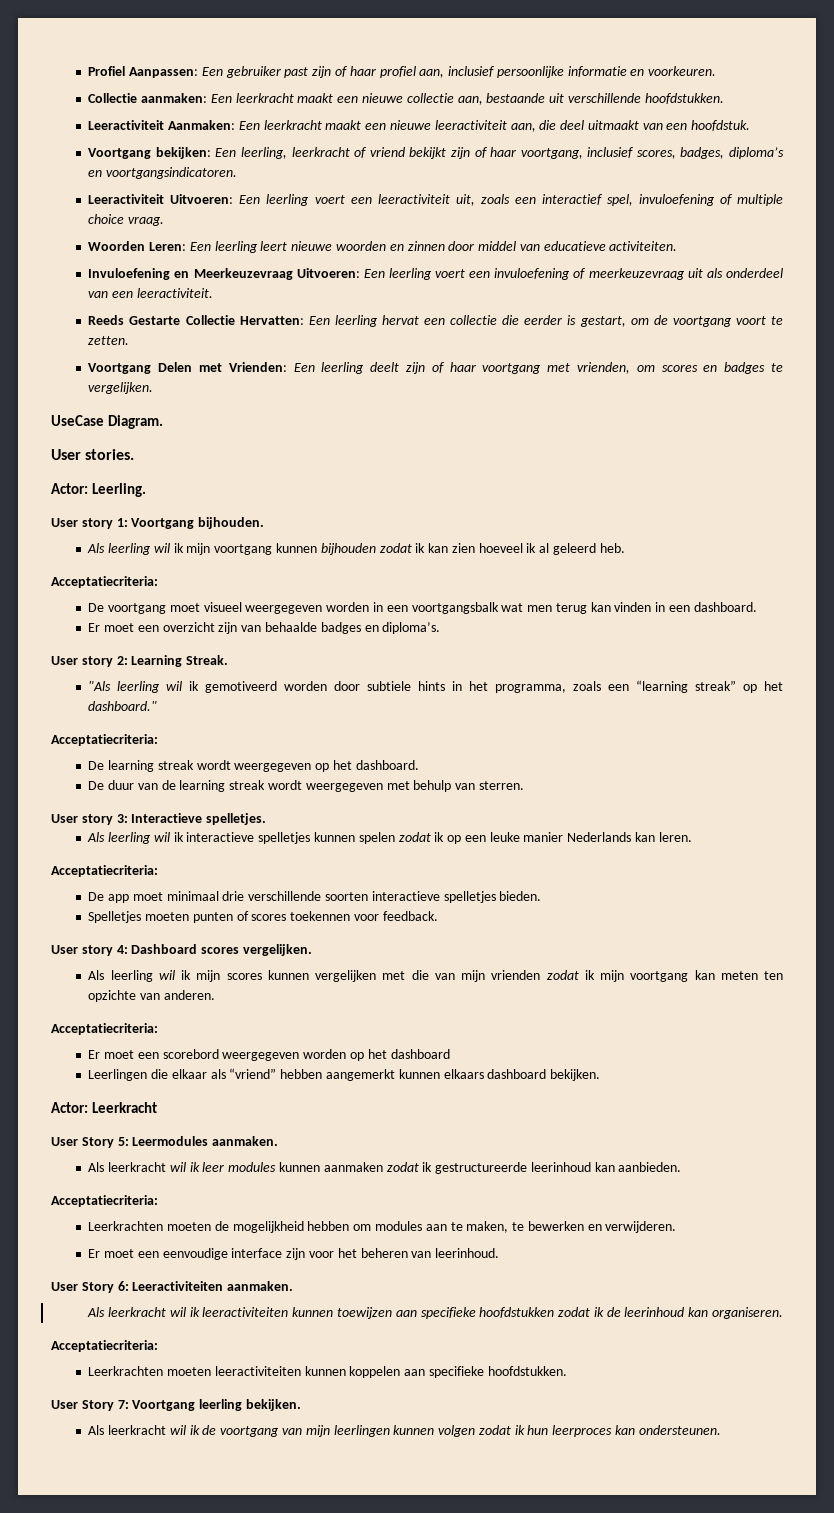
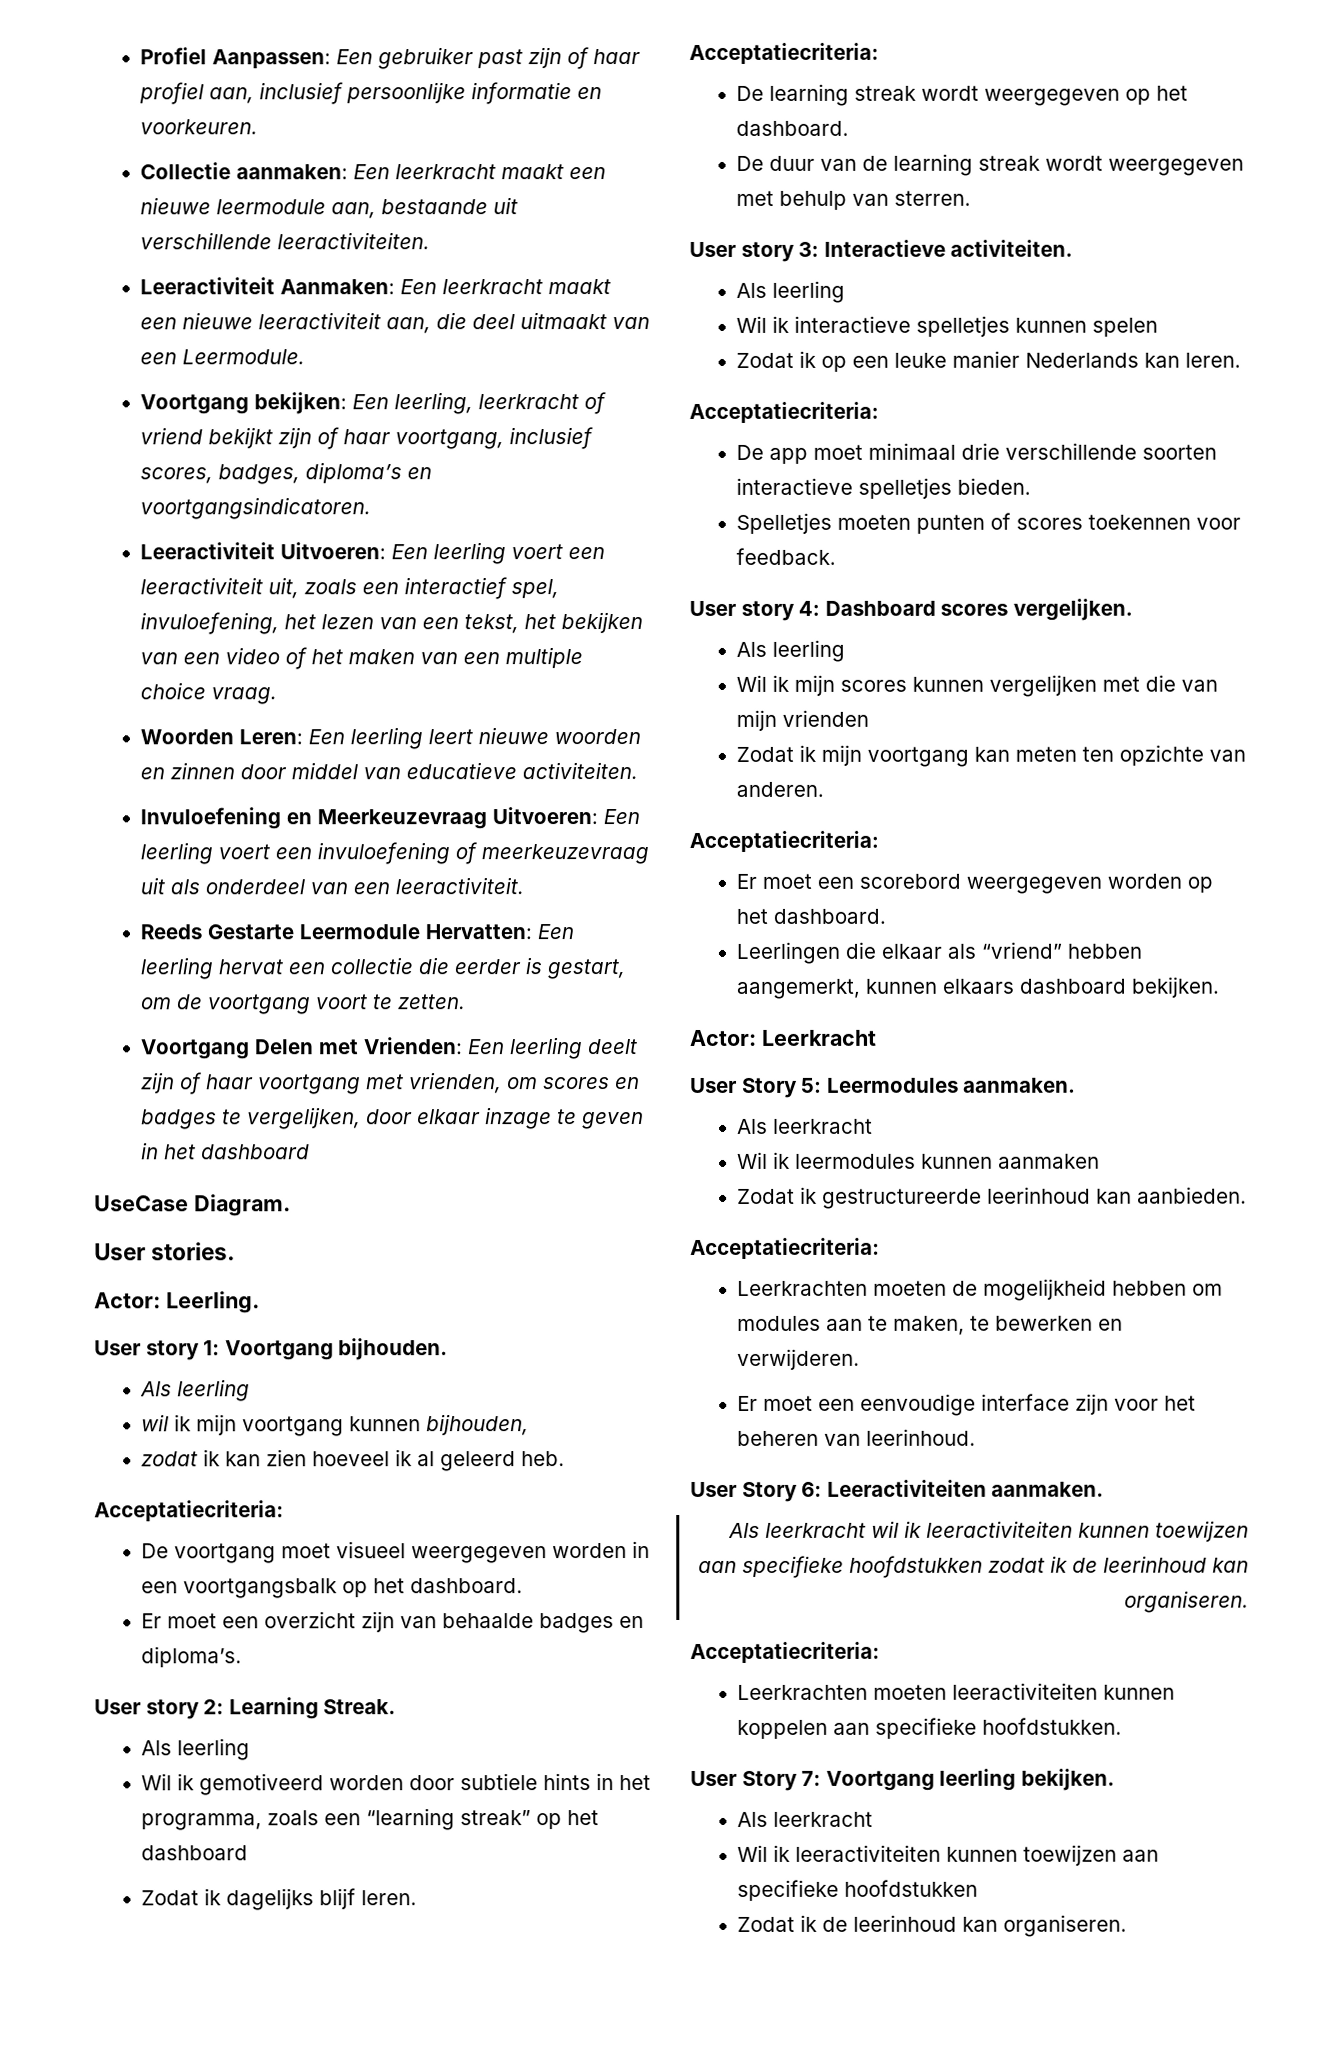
- Collectie aanmaken: Een leerkracht maakt een nieuwe collectie aan, bestaande uit verschillende hoofdstukken.
+ Collectie aanmaken: Een leerkracht maakt een nieuwe leermodule aan, bestaande uit verschillende leeractiviteiten.
- Leeractiviteit Aanmaken: Een leerkracht maakt een nieuwe leeractiviteit aan, die deel uitmaakt van een hoofdstuk.
+ Leeractiviteit Aanmaken: Een leerkracht maakt een nieuwe leeractiviteit aan, die deel uitmaakt van een Leermodule.
- Leeractiviteit Uitvoeren: Een leerling voert een leeractiviteit uit, zoals een interactief spel, invuloefening of multiple choice vraag.
+ Leeractiviteit Uitvoeren: Een leerling voert een leeractiviteit uit, zoals een interactief spel, invuloefening, het lezen van een tekst, het bekijken van een video of het maken van een multiple choice vraag.
- Reeds Gestarte Collectie Hervatten: Een leerling hervat een collectie die eerder is gestart, om de voortgang voort te zetten.
+ Reeds Gestarte Leermodule Hervatten: Een leerling hervat een collectie die eerder is gestart, om de voortgang voort te zetten.
- Voortgang Delen met Vrienden: Een leerling deelt zijn of haar voortgang met vrienden, om scores en badges te vergelijken.
+ Voortgang Delen met Vrienden: Een leerling deelt zijn of haar voortgang met vrienden, om scores en badges te vergelijken, door elkaar inzage te geven in het dashboard
  User story 1: Voortgang bijhouden.
- Als leerling wil ik mijn voortgang kunnen bijhouden zodat ik kan zien hoeveel ik al geleerd heb.
+ Als leerling
+ wil ik mijn voortgang kunnen bijhouden,
+ zodat ik kan zien hoeveel ik al geleerd heb.
- De voortgang moet visueel weergegeven worden in een voortgangsbalk wat men terug kan vinden in een dashboard.
+ De voortgang moet visueel weergegeven worden in een voortgangsbalk op het dashboard.
  User story 2: Learning Streak.
- "Als leerling wil ik gemotiveerd worden door subtiele hints in het programma, zoals een “learning streak” op het dashboard."
+ Als leerling
+ Wil ik gemotiveerd worden door subtiele hints in het programma, zoals een “learning streak” op het dashboard
+ Zodat ik dagelijks blijf leren.
- User story 3: Interactieve spelletjes.
- Als leerling wil ik interactieve spelletjes kunnen spelen zodat ik op een leuke manier Nederlands kan leren.
+ User story 3: Interactieve activiteiten.
+ Als leerling
+ Wil ik interactieve spelletjes kunnen spelen
+ Zodat ik op een leuke manier Nederlands kan leren.
  User story 4: Dashboard scores vergelijken.
- Als leerling wil ik mijn scores kunnen vergelijken met die van mijn vrienden zodat ik mijn voortgang kan meten ten opzichte van anderen.
+ Als leerling
+ Wil ik mijn scores kunnen vergelijken met die van mijn vrienden
+ Zodat ik mijn voortgang kan meten ten opzichte van anderen.
- Er moet een scorebord weergegeven worden op het dashboard
+ Er moet een scorebord weergegeven worden op het dashboard.
- Leerlingen die elkaar als “vriend” hebben aangemerkt kunnen elkaars dashboard bekijken.
+ Leerlingen die elkaar als “vriend” hebben aangemerkt, kunnen elkaars dashboard bekijken.
  User Story 5: Leermodules aanmaken.
- Als leerkracht wil ik leer modules kunnen aanmaken zodat ik gestructureerde leerinhoud kan aanbieden.
+ Als leerkracht
+ Wil ik leermodules kunnen aanmaken
+ Zodat ik gestructureerde leerinhoud kan aanbieden.
  User Story 7: Voortgang leerling bekijken.
- Als leerkracht wil ik de voortgang van mijn leerlingen kunnen volgen zodat ik hun leerproces kan ondersteunen.
+ Als leerkracht
+ Wil ik leeractiviteiten kunnen toewijzen aan specifieke hoofdstukken
+ Zodat ik de leerinhoud kan organiseren.

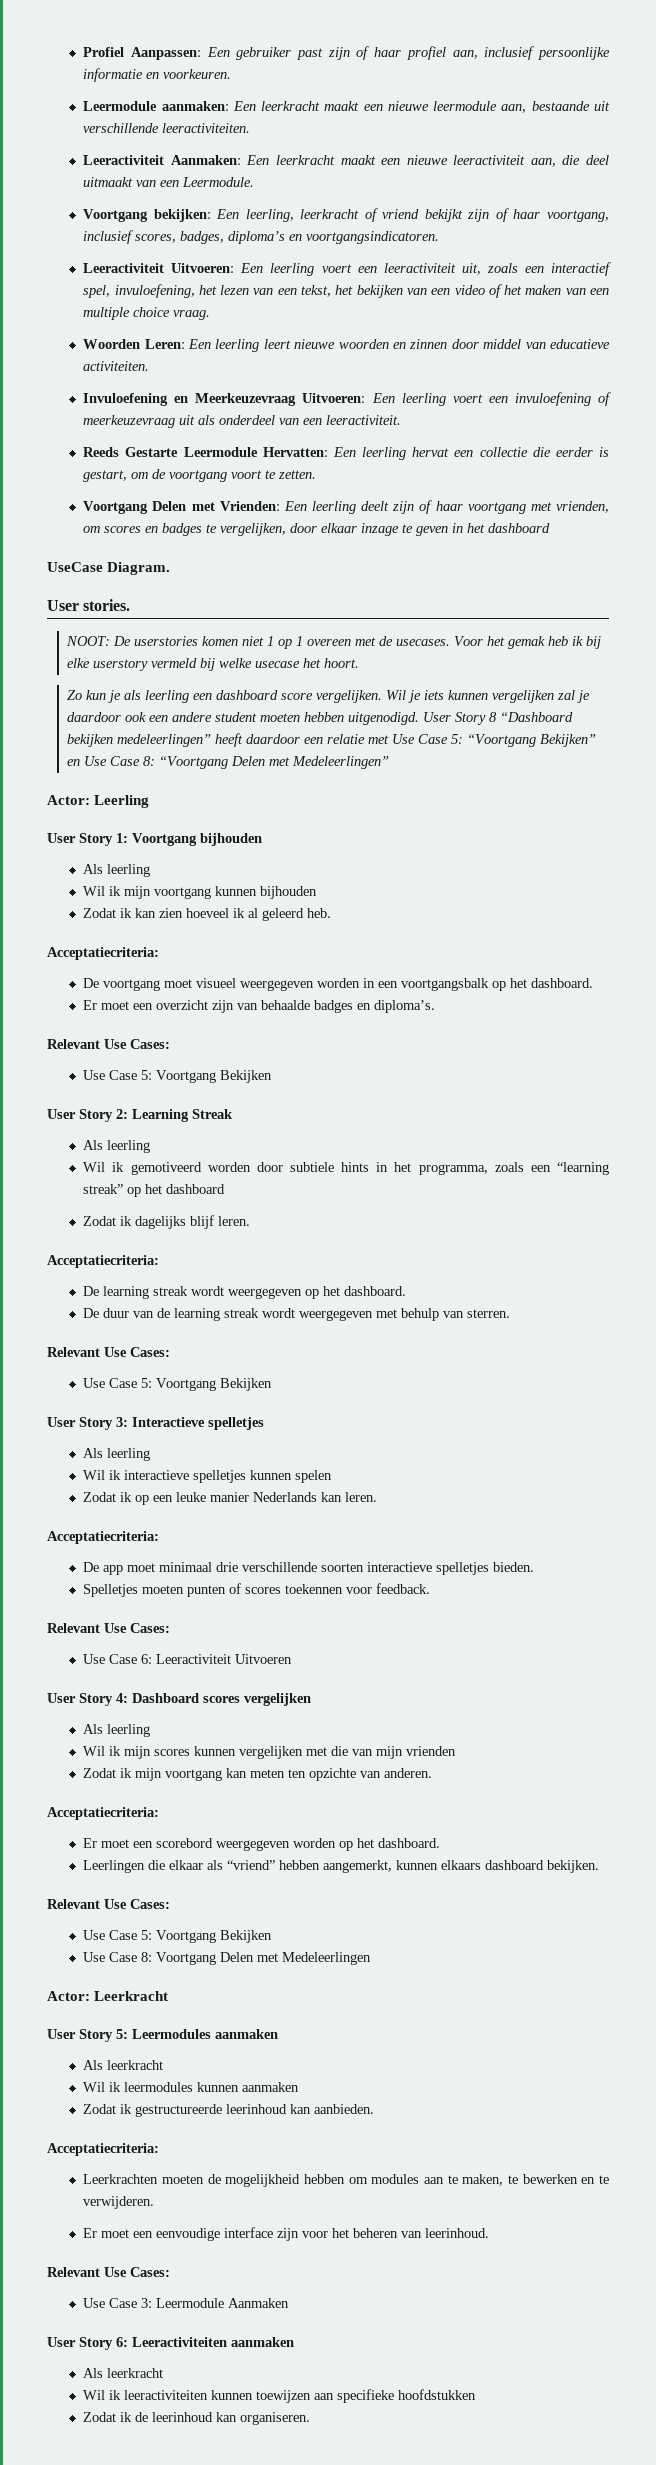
- Collectie aanmaken: Een leerkracht maakt een nieuwe leermodule aan, bestaande uit verschillende leeractiviteiten.
+ Leermodule aanmaken: Een leerkracht maakt een nieuwe leermodule aan, bestaande uit verschillende leeractiviteiten.
- Actor: Leerling.
- User story 1: Voortgang bijhouden.
+ NOOT: De userstories komen niet 1 op 1 overeen met de usecases. Voor het gemak heb ik bij elke userstory vermeld bij welke usecase het hoort.
+ Zo kun je als leerling een dashboard score vergelijken. Wil je iets kunnen vergelijken zal je daardoor ook een andere student moeten hebben uitgenodigd. User Story 8 “Dashboard bekijken medeleerlingen” heeft daardoor een relatie met Use Case 5: “Voortgang Bekijken” en Use Case 8: “Voortgang Delen met Medeleerlingen”
+ Actor: Leerling
+ User Story 1: Voortgang bijhouden
  Als leerling
- wil ik mijn voortgang kunnen bijhouden,
- zodat ik kan zien hoeveel ik al geleerd heb.
+ Wil ik mijn voortgang kunnen bijhouden
+ Zodat ik kan zien hoeveel ik al geleerd heb.
  Er moet een overzicht zijn van behaalde badges en diploma’s.
- User story 2: Learning Streak.
+ Relevant Use Cases:
+ Use Case 5: Voortgang Bekijken
+ User Story 2: Learning Streak
  De duur van de learning streak wordt weergegeven met behulp van sterren.
- User story 3: Interactieve activiteiten.
+ Relevant Use Cases:
+ Use Case 5: Voortgang Bekijken
+ User Story 3: Interactieve spelletjes
  Spelletjes moeten punten of scores toekennen voor feedback.
- User story 4: Dashboard scores vergelijken.
+ Relevant Use Cases:
+ Use Case 6: Leeractiviteit Uitvoeren
+ User Story 4: Dashboard scores vergelijken
  Leerlingen die elkaar als “vriend” hebben aangemerkt, kunnen elkaars dashboard bekijken.
+ Relevant Use Cases:
+ Use Case 5: Voortgang Bekijken
+ Use Case 8: Voortgang Delen met Medeleerlingen
- User Story 5: Leermodules aanmaken.
+ User Story 5: Leermodules aanmaken
- Leerkrachten moeten de mogelijkheid hebben om modules aan te maken, te bewerken en verwijderen.
+ Leerkrachten moeten de mogelijkheid hebben om modules aan te maken, te bewerken en te verwijderen.
  Er moet een eenvoudige interface zijn voor het beheren van leerinhoud.
- User Story 6: Leeractiviteiten aanmaken.
- Als leerkracht wil ik leeractiviteiten kunnen toewijzen aan specifieke hoofdstukken zodat ik de leerinhoud kan organiseren.
- Acceptatiecriteria:
- Leerkrachten moeten leeractiviteiten kunnen koppelen aan specifieke hoofdstukken.
- User Story 7: Voortgang leerling bekijken.
+ Relevant Use Cases:
+ Use Case 3: Leermodule Aanmaken
+ User Story 6: Leeractiviteiten aanmaken

